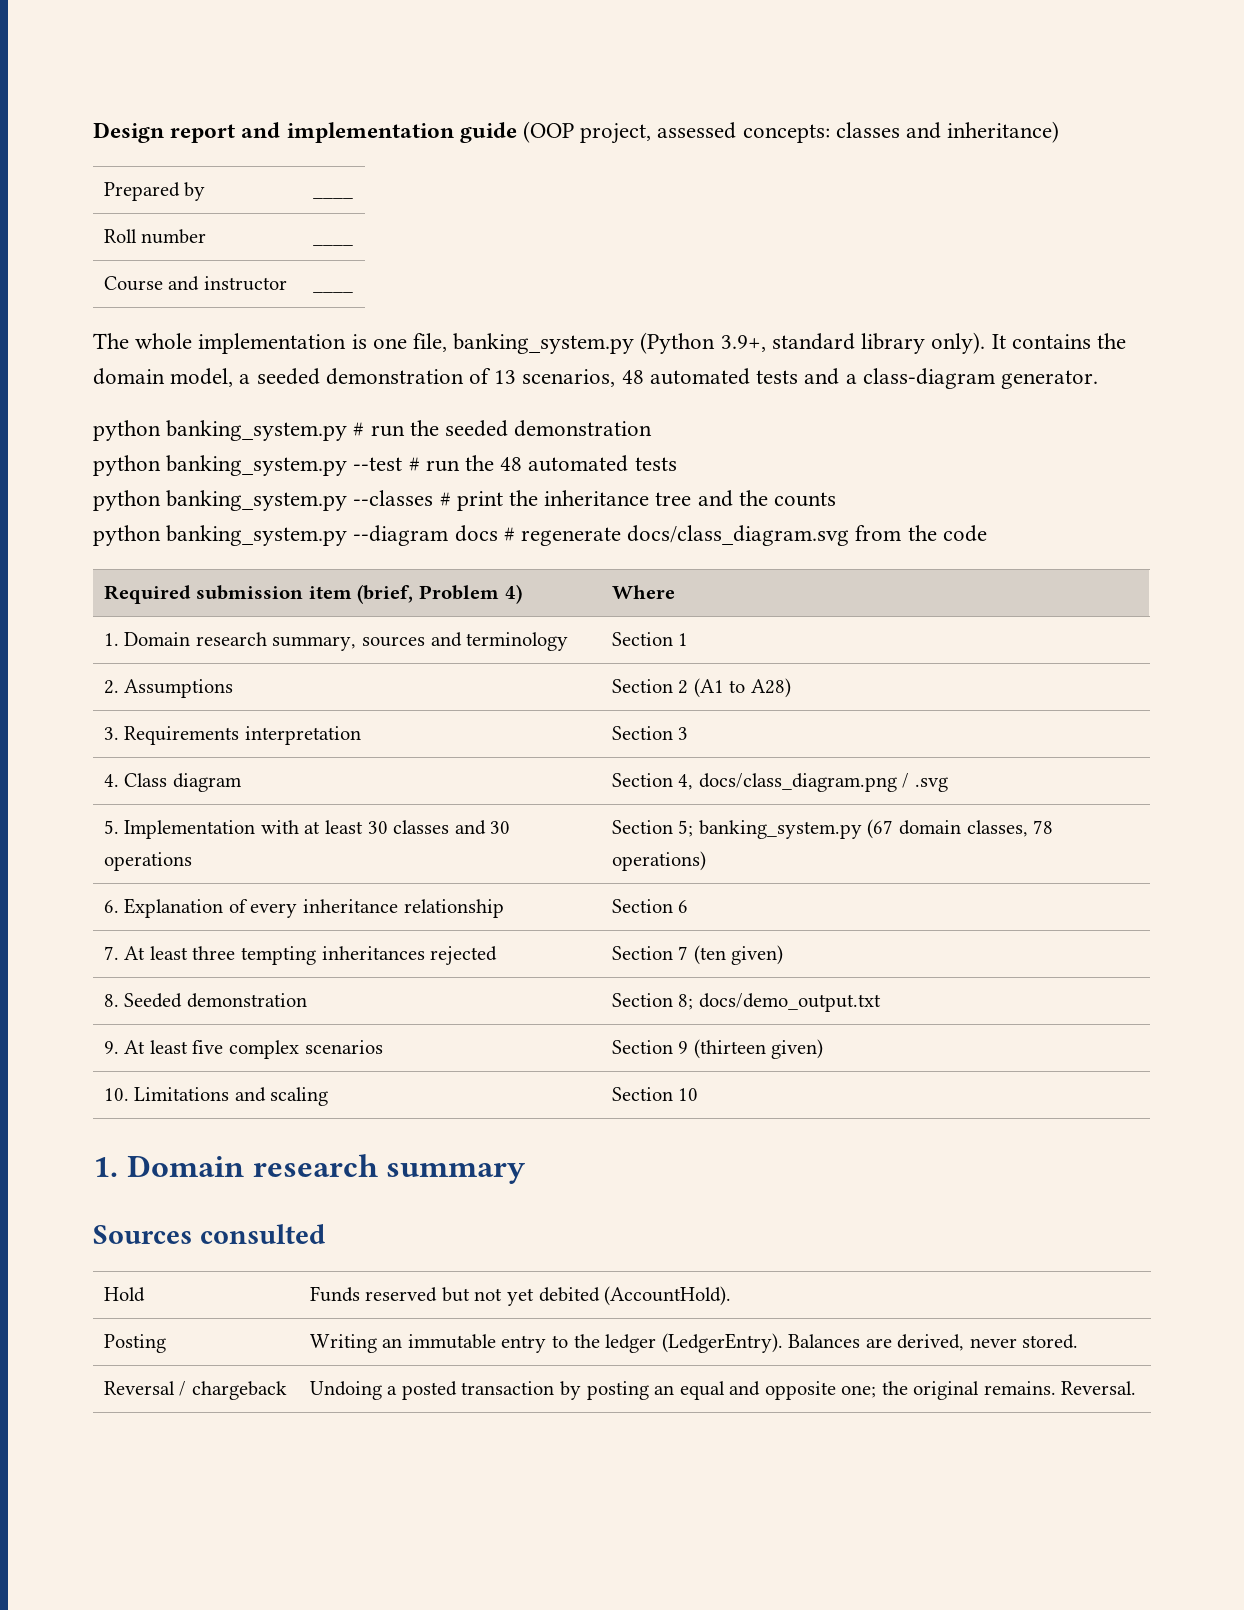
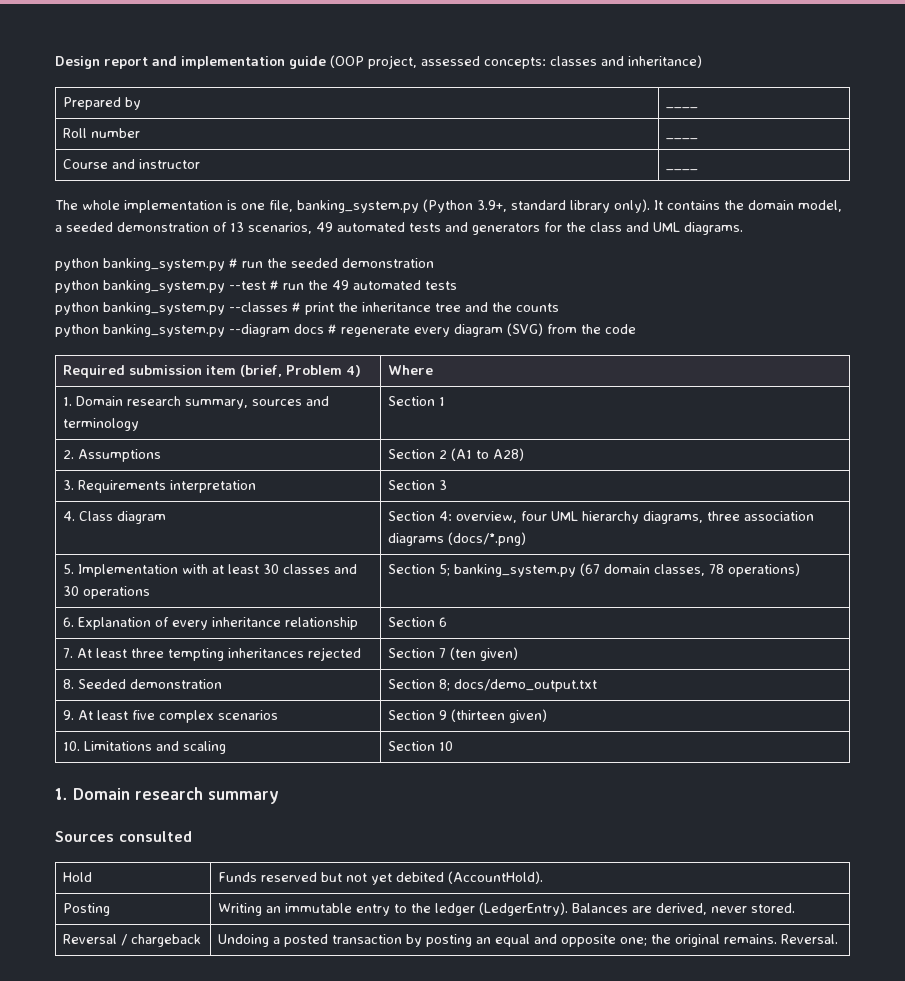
- It contains the domain model, a seeded demonstration of 13 scenarios, 48 automated tests and a class-diagram generator.
+ It contains the domain model, a seeded demonstration of 13 scenarios, 49 automated tests and generators for the class and UML diagrams.
- python banking_system.py --test # run the 48 automated tests
+ python banking_system.py --test # run the 49 automated tests
- python banking_system.py --diagram docs # regenerate docs/class_diagram.svg from the code
+ python banking_system.py --diagram docs # regenerate every diagram (SVG) from the code
- 4. Class diagram | Section 4, docs/class_diagram.png / .svg
+ 4. Class diagram | Section 4: overview, four UML hierarchy diagrams, three association diagrams (docs/*.png)

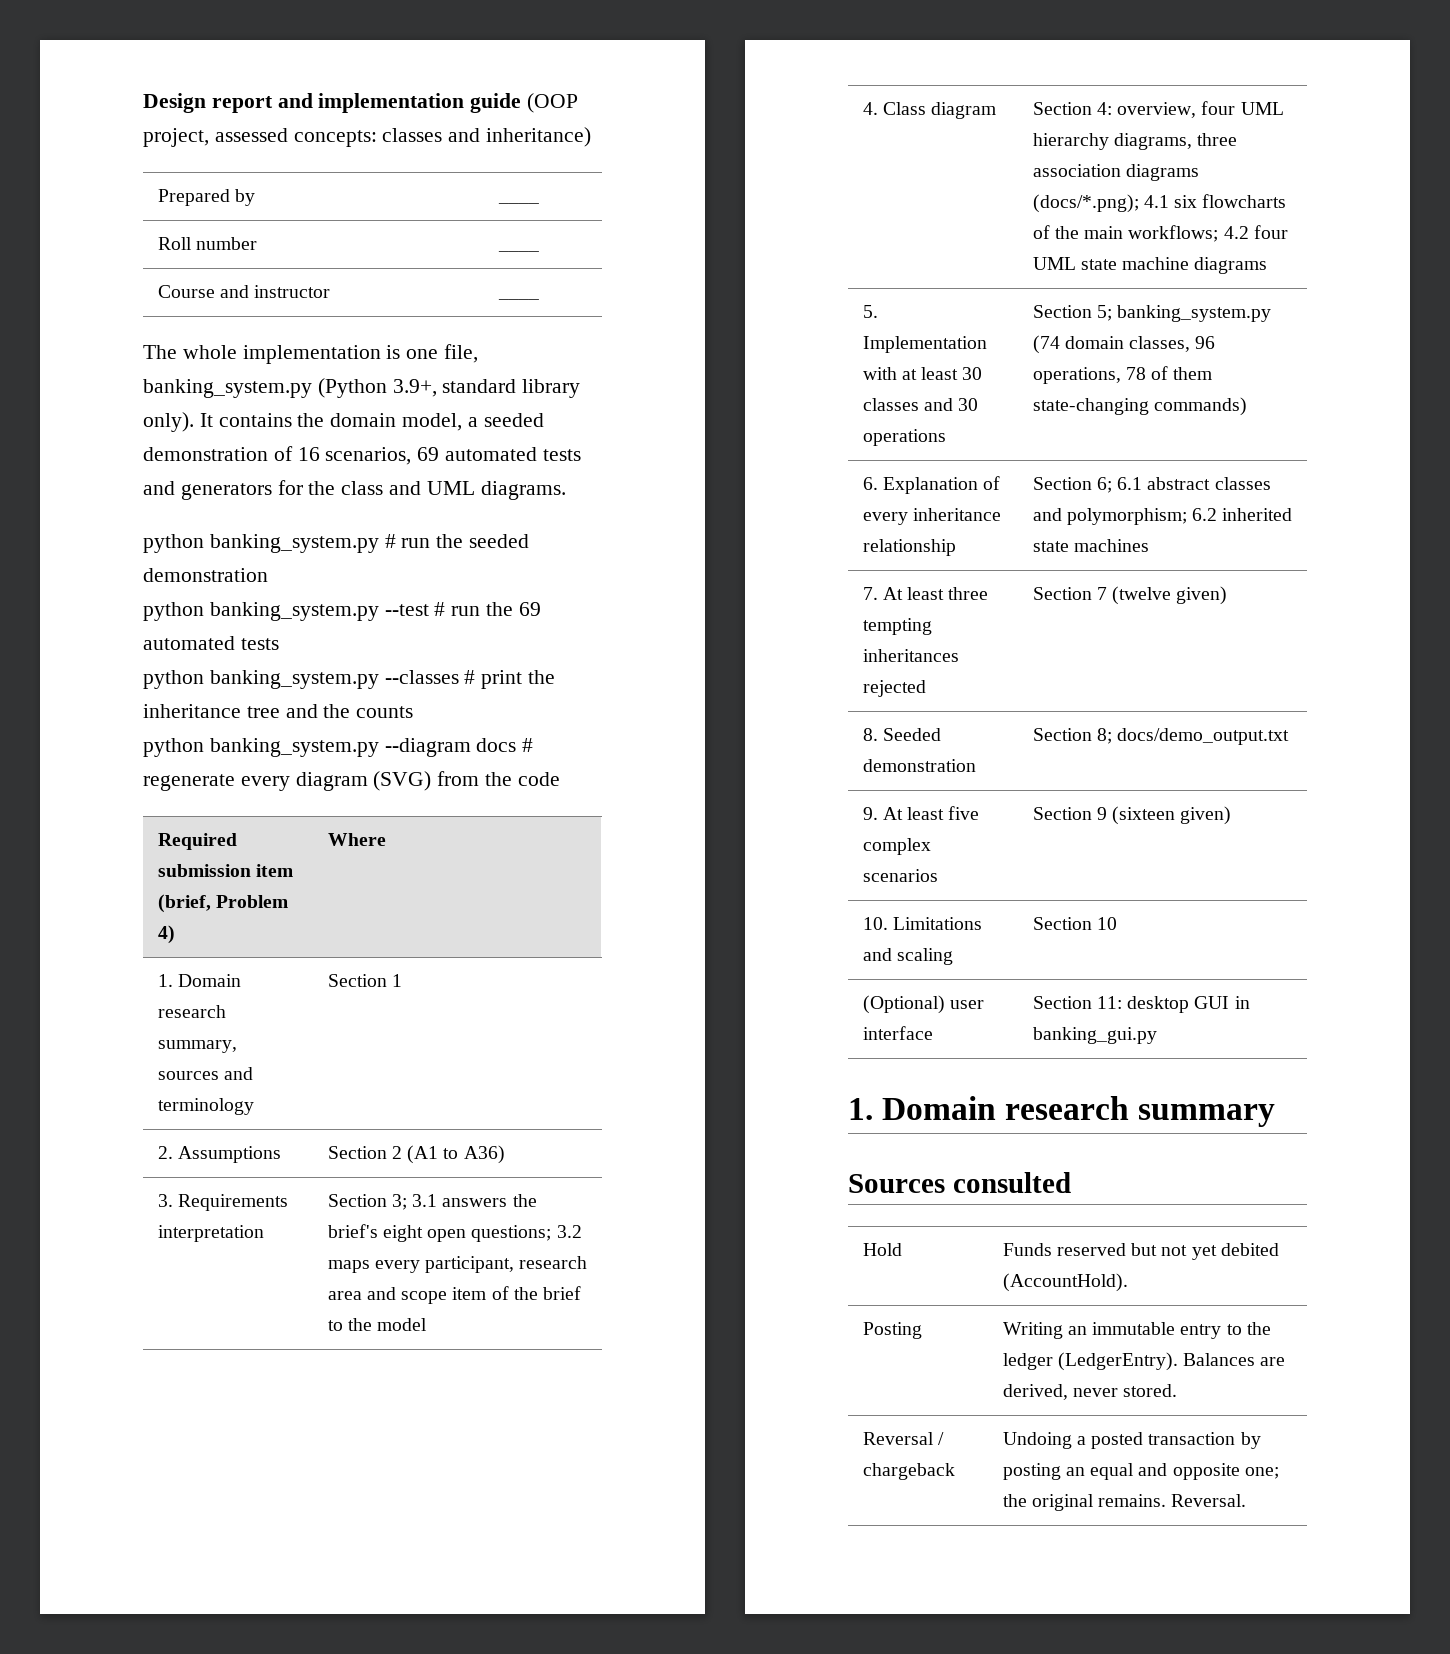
- It contains the domain model, a seeded demonstration of 13 scenarios, 49 automated tests and generators for the class and UML diagrams.
+ It contains the domain model, a seeded demonstration of 16 scenarios, 69 automated tests and generators for the class and UML diagrams.
- python banking_system.py --test # run the 49 automated tests
+ python banking_system.py --test # run the 69 automated tests
- 2. Assumptions | Section 2 (A1 to A28)
+ 2. Assumptions | Section 2 (A1 to A36)
- 3. Requirements interpretation | Section 3
+ 3. Requirements interpretation | Section 3; 3.1 answers the brief's eight open questions; 3.2 maps every participant, research area and scope item of the brief to the model
- 4. Class diagram | Section 4: overview, four UML hierarchy diagrams, three association diagrams (docs/*.png)
+ 4. Class diagram | Section 4: overview, four UML hierarchy diagrams, three association diagrams (docs/*.png); 4.1 six flowcharts of the main workflows; 4.2 four UML state machine diagrams
- 5. Implementation with at least 30 classes and 30 operations | Section 5; banking_system.py (67 domain classes, 78 operations)
+ 5. Implementation with at least 30 classes and 30 operations | Section 5; banking_system.py (74 domain classes, 96 operations, 78 of them state-changing commands)
- 6. Explanation of every inheritance relationship | Section 6
+ 6. Explanation of every inheritance relationship | Section 6; 6.1 abstract classes and polymorphism; 6.2 inherited state machines
- 7. At least three tempting inheritances rejected | Section 7 (ten given)
+ 7. At least three tempting inheritances rejected | Section 7 (twelve given)
- 9. At least five complex scenarios | Section 9 (thirteen given)
+ 9. At least five complex scenarios | Section 9 (sixteen given)
+ (Optional) user interface | Section 11: desktop GUI in banking_gui.py

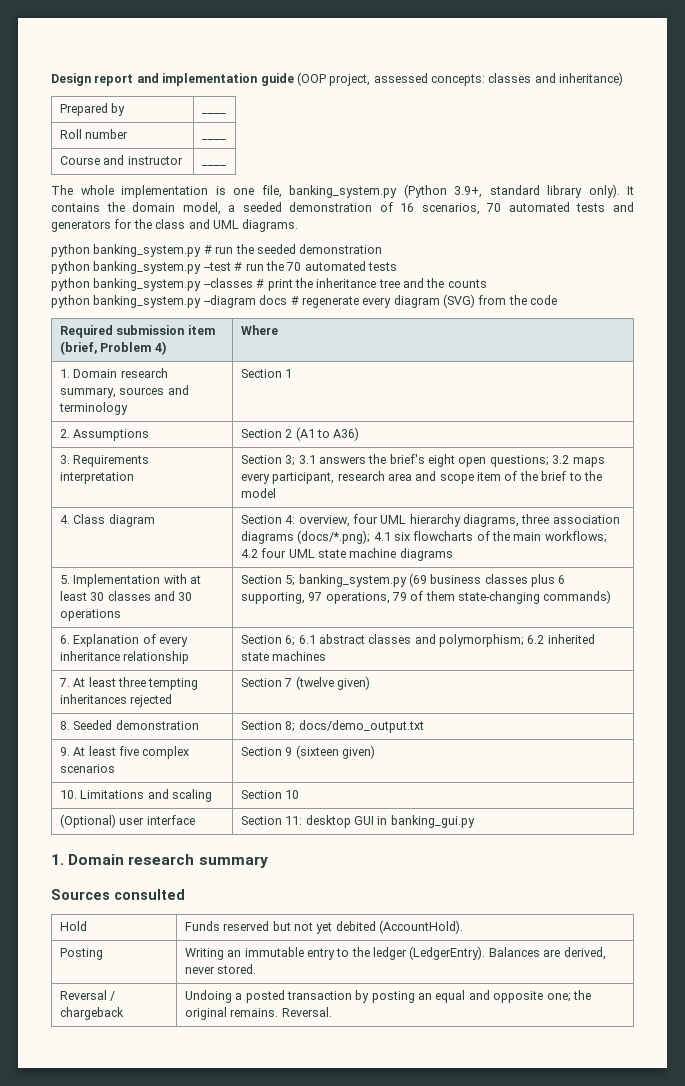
- It contains the domain model, a seeded demonstration of 16 scenarios, 69 automated tests and generators for the class and UML diagrams.
+ It contains the domain model, a seeded demonstration of 16 scenarios, 70 automated tests and generators for the class and UML diagrams.
- python banking_system.py --test # run the 69 automated tests
+ python banking_system.py --test # run the 70 automated tests
- 5. Implementation with at least 30 classes and 30 operations | Section 5; banking_system.py (74 domain classes, 96 operations, 78 of them state-changing commands)
+ 5. Implementation with at least 30 classes and 30 operations | Section 5; banking_system.py (69 business classes plus 6 supporting, 97 operations, 79 of them state-changing commands)

